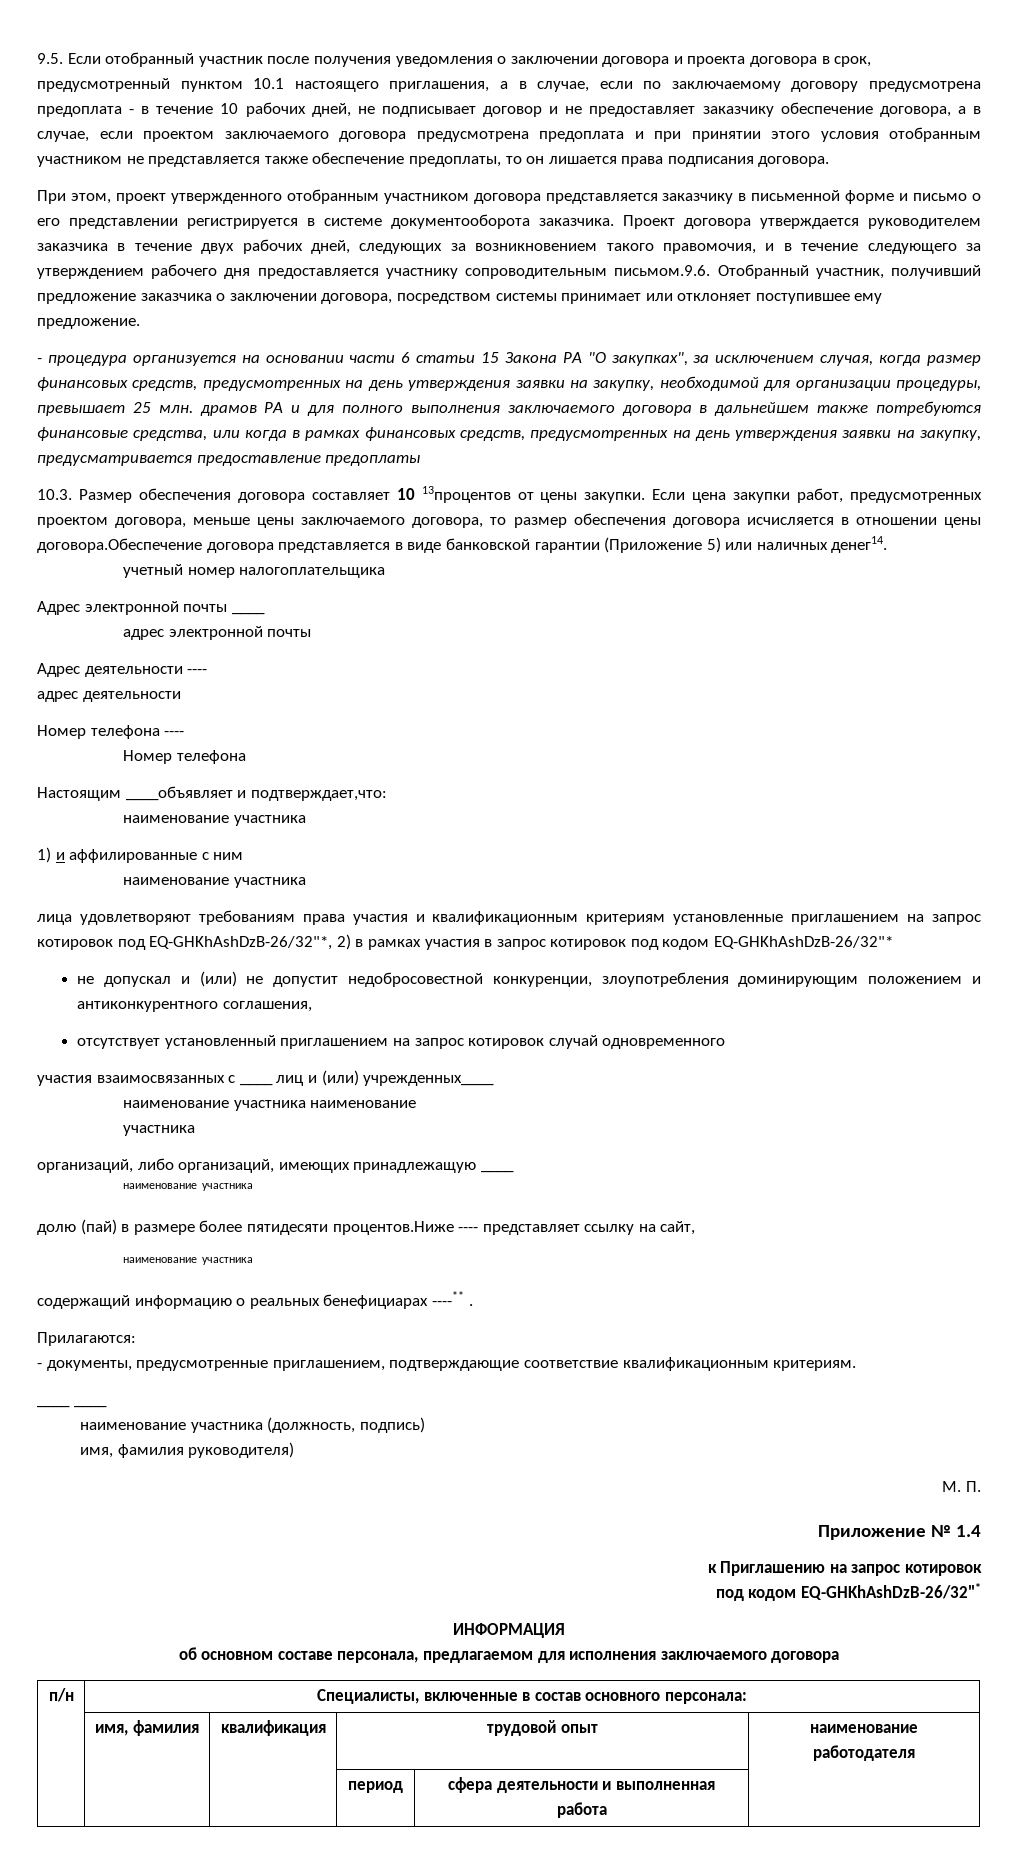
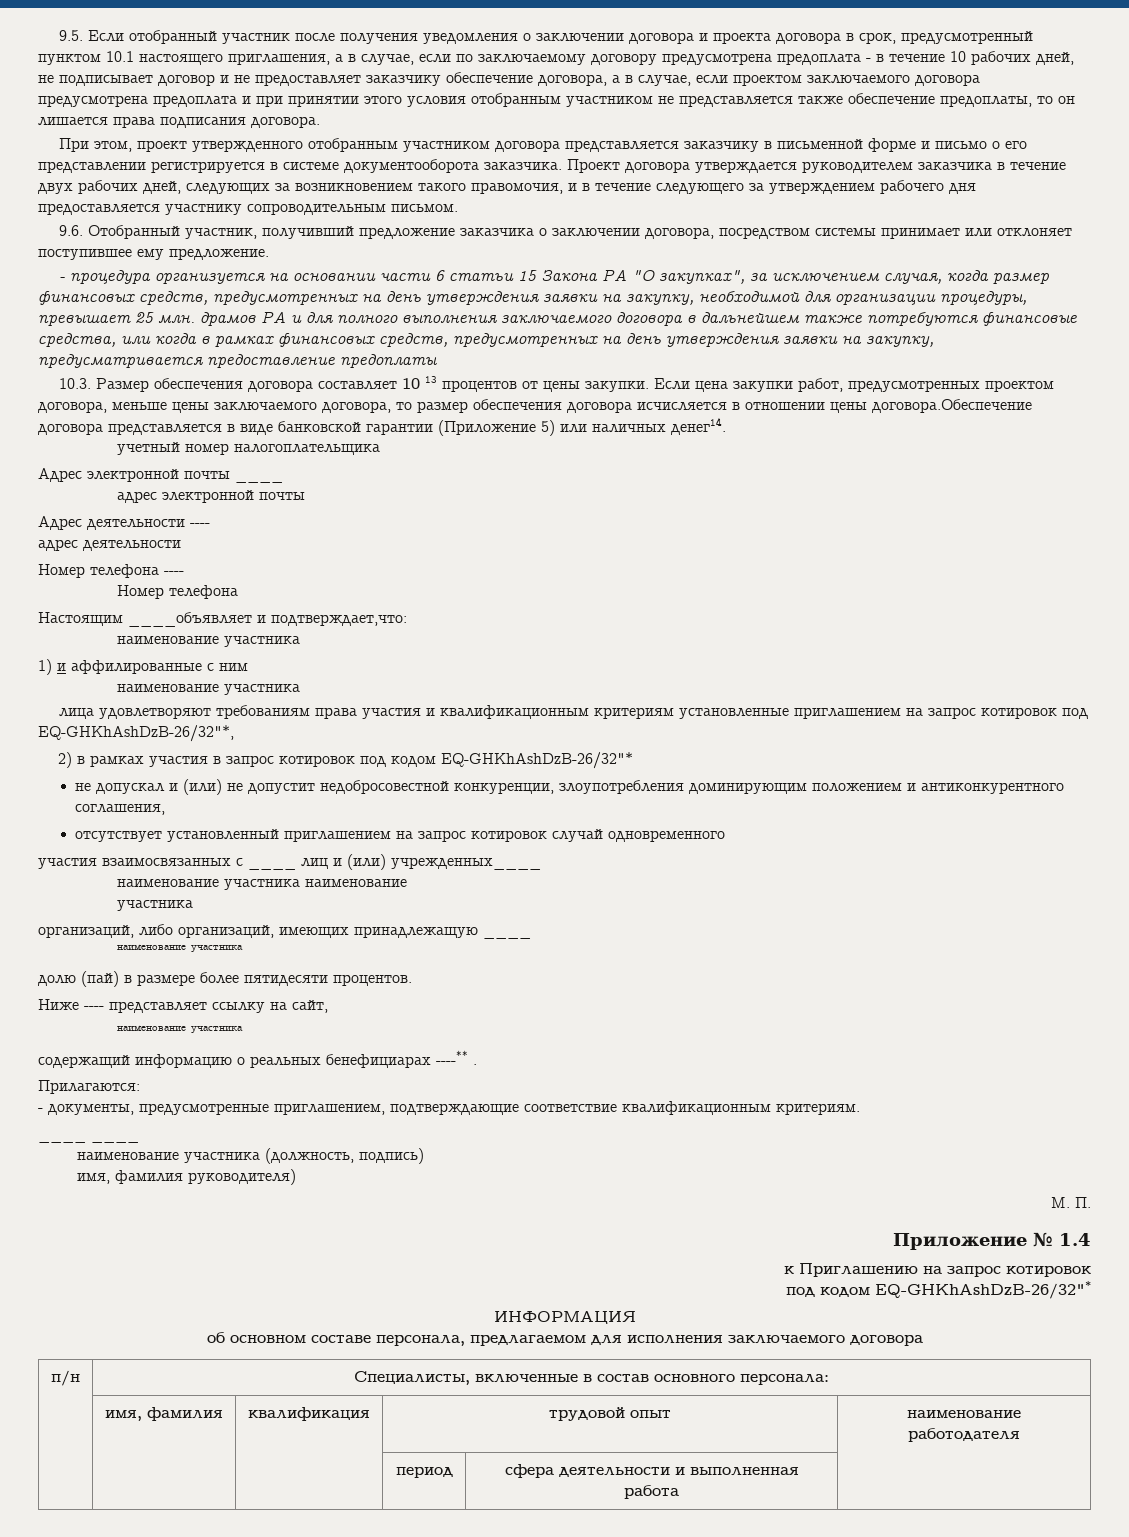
- Проект договора утверждается руководителем заказчика в течение двух рабочих дней, следующих за возникновением такого правомочия, и в течение следующего за утверждением рабочего дня предоставляется участнику сопроводительным письмом.9.6. Отобранный участник, получивший предложение заказчика о заключении договора, посредством системы принимает или отклоняет поступившее ему предложение.
+ Проект договора утверждается руководителем заказчика в течение двух рабочих дней, следующих за возникновением такого правомочия, и в течение следующего за утверждением рабочего дня предоставляется участнику сопроводительным письмом.
+ 9.6. Отобранный участник, получивший предложение заказчика о заключении договора, посредством системы принимает или отклоняет поступившее ему предложение.
- 10.3. Размер обеспечения договора составляет 10 13процентов от цены закупки.
+ 10.3. Размер обеспечения договора составляет 10 13 процентов от цены закупки.
- лица удовлетворяют требованиям права участия и квалификационным критериям установленные приглашением на запрос котировок под EQ-GHKhAshDzB-26/32"*, 2) в рамках участия в запрос котировок под кодом EQ-GHKhAshDzB-26/32"*
+ лица удовлетворяют требованиям права участия и квалификационным критериям установленные приглашением на запрос котировок под EQ-GHKhAshDzB-26/32"*,
+ 2) в рамках участия в запрос котировок под кодом EQ-GHKhAshDzB-26/32"*
- долю (пай) в размере более пятидесяти процентов.Ниже ---- представляет ссылку на сайт,
+ долю (пай) в размере более пятидесяти процентов.
+ Ниже ---- представляет ссылку на сайт,

